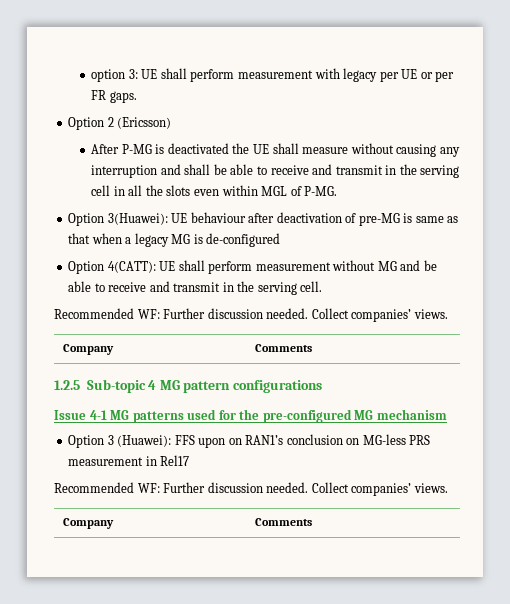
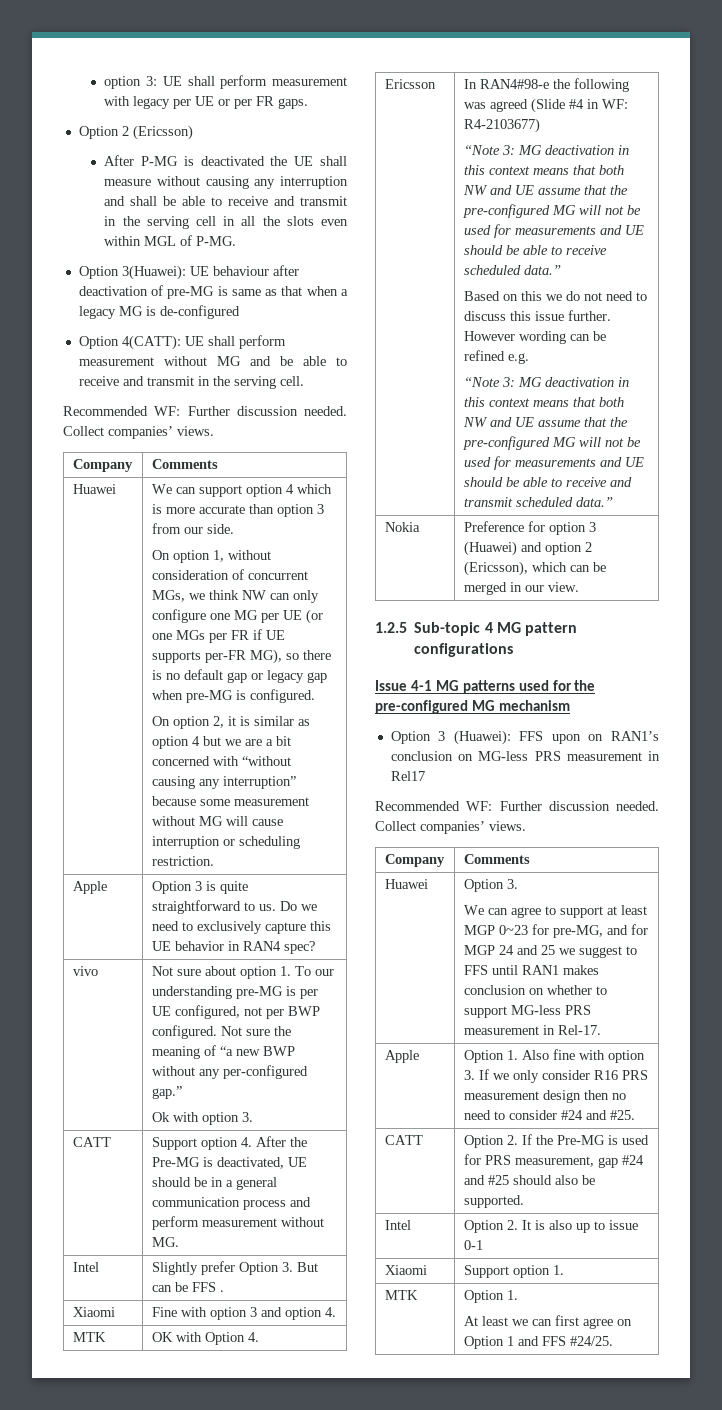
+ Huawei | We can support option 4 which is more accurate than option 3 from our side.
+ On option 1, without consideration of concurrent MGs, we think NW can only configure one MG per UE (or one MGs per FR if UE supports per-FR MG), so there is no default gap or legacy gap when pre-MG is configured.
+ On option 2, it is similar as option 4 but we are a bit concerned with “without causing any interruption” because some measurement without MG will cause interruption or scheduling restriction.
+ Apple | Option 3 is quite straightforward to us. Do we need to exclusively capture this UE behavior in RAN4 spec?
+ vivo | Not sure about option 1. To our understanding pre-MG is per UE configured, not per BWP configured. Not sure the meaning of “a new BWP without any per-configured gap.”
+ Ok with option 3.
+ CATT | Support option 4. After the Pre-MG is deactivated, UE should be in a general communication process and perform measurement without MG.
+ Intel | Slightly prefer Option 3. But can be FFS .
+ Xiaomi | Fine with option 3 and option 4.
+ MTK | OK with Option 4.
+ Ericsson | In RAN4#98-e the following was agreed (Slide #4 in WF: R4-2103677)
+ “Note 3: MG deactivation in this context means that both NW and UE assume that the pre-configured MG will not be used for measurements and UE should be able to receive scheduled data.”
+ Based on this we do not need to discuss this issue further. However wording can be refined e.g.
+ “Note 3: MG deactivation in this context means that both NW and UE assume that the pre-configured MG will not be used for measurements and UE should be able to receive and transmit scheduled data.”
+ Nokia | Preference for option 3 (Huawei) and option 2 (Ericsson), which can be merged in our view.
+ Huawei | Option 3.
+ We can agree to support at least MGP 0~23 for pre-MG, and for MGP 24 and 25 we suggest to FFS until RAN1 makes conclusion on whether to support MG-less PRS measurement in Rel-17.
+ Apple | Option 1. Also fine with option 3. If we only consider R16 PRS measurement design then no need to consider #24 and #25.
+ CATT | Option 2. If the Pre-MG is used for PRS measurement, gap #24 and #25 should also be supported.
+ Intel | Option 2. It is also up to issue 0-1
+ Xiaomi | Support option 1.
+ MTK | Option 1.
+ At least we can first agree on Option 1 and FFS #24/25.

